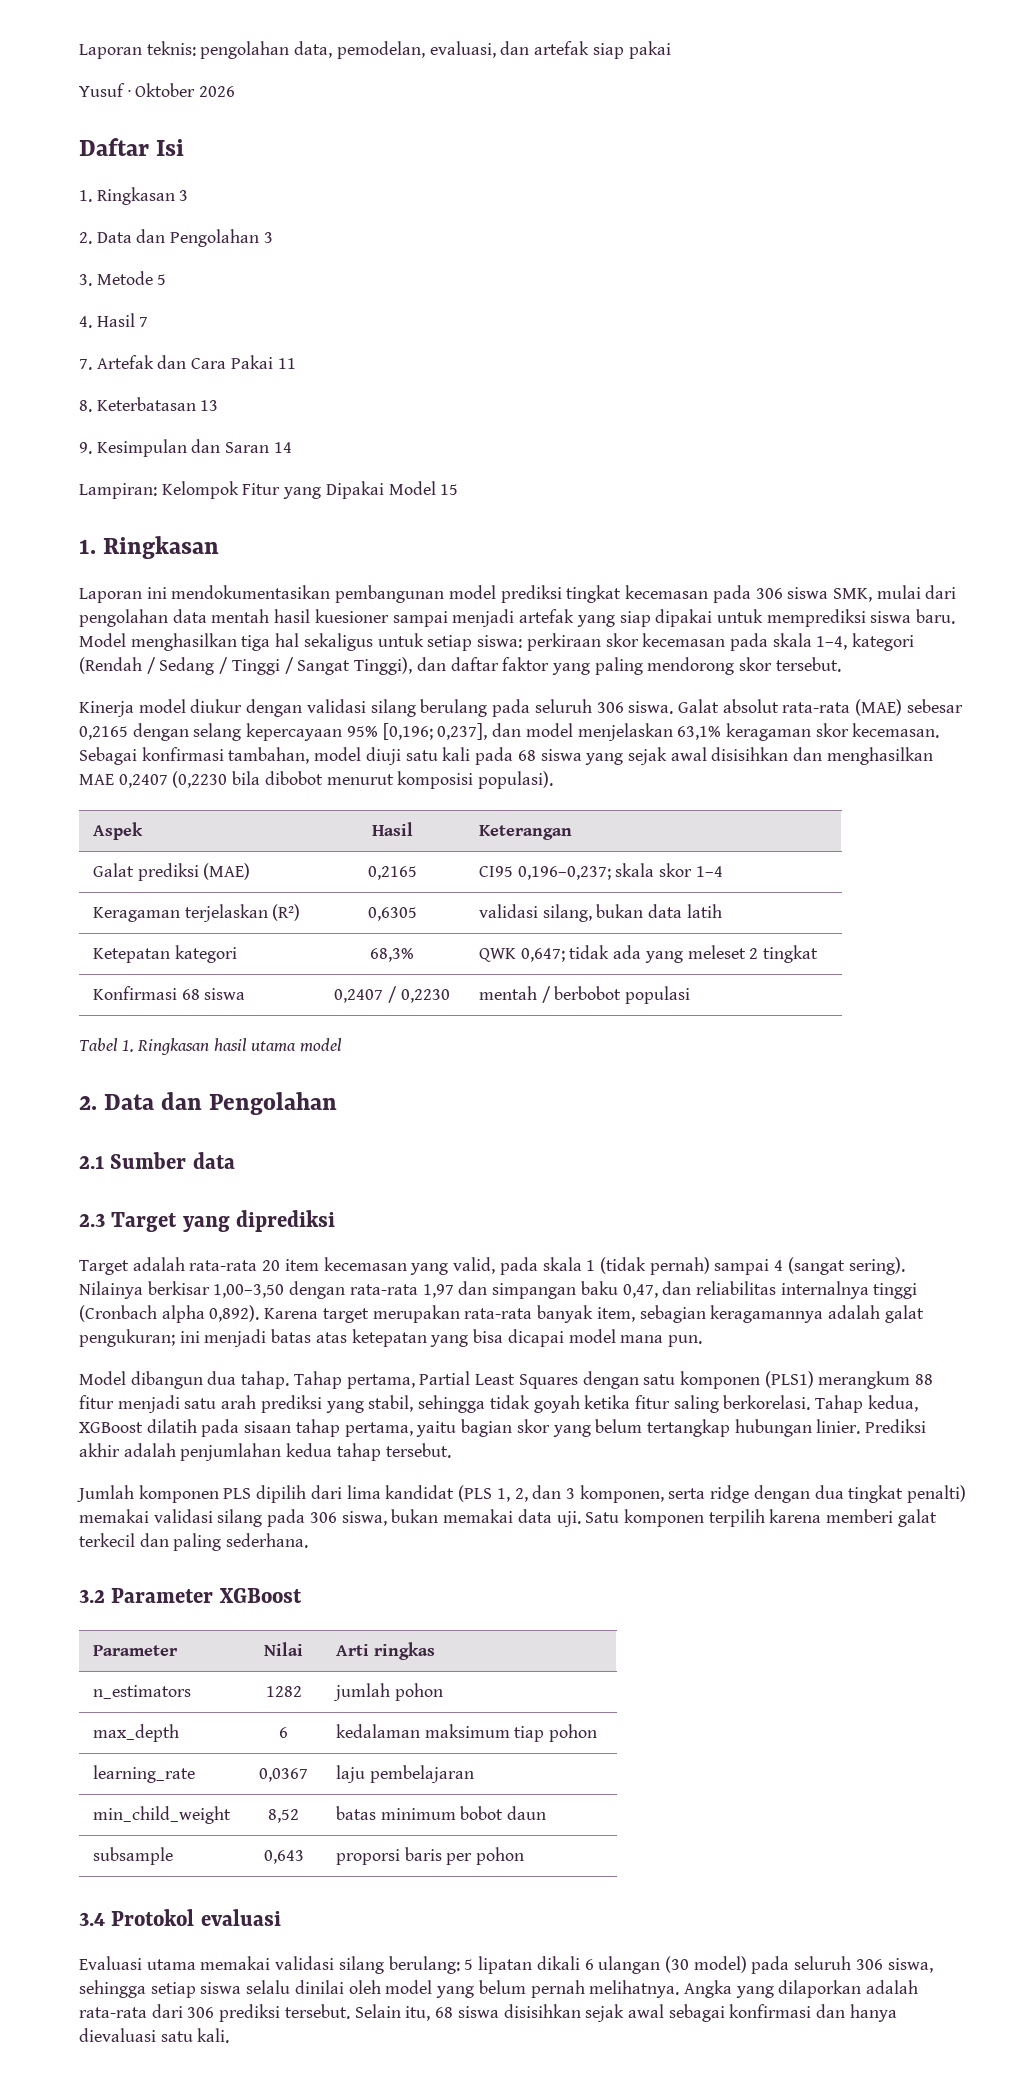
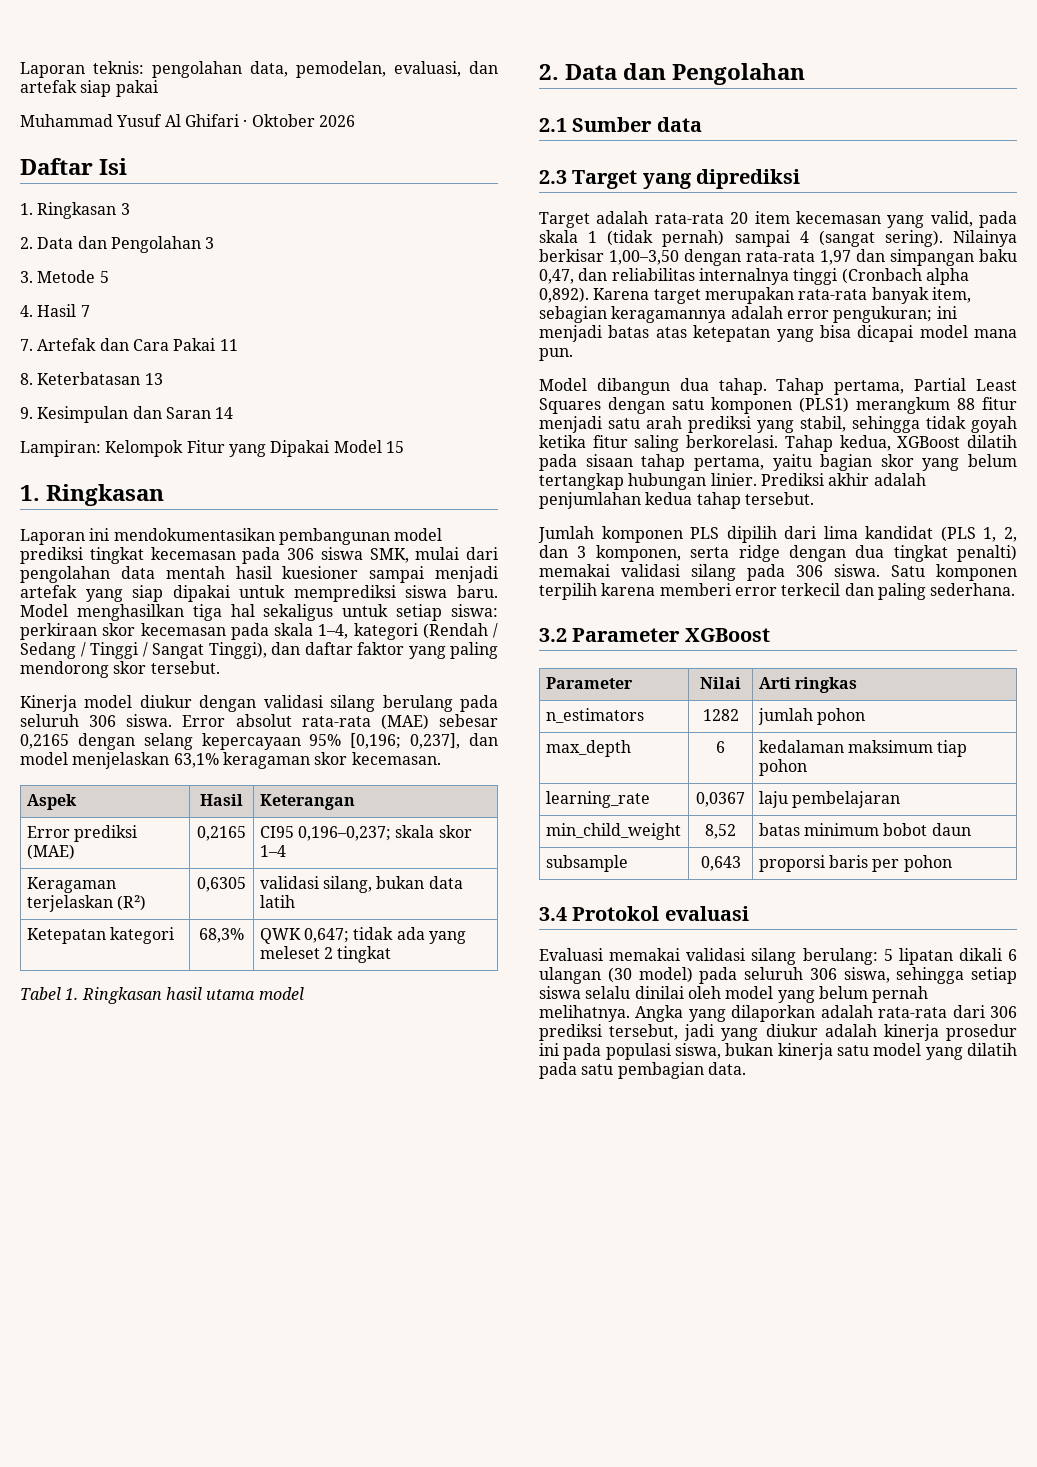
- Yusuf · Oktober 2026
+ Muhammad Yusuf Al Ghifari · Oktober 2026
- Galat absolut rata-rata (MAE) sebesar 0,2165 dengan selang kepercayaan 95% [0,196; 0,237], dan model menjelaskan 63,1% keragaman skor kecemasan. Sebagai konfirmasi tambahan, model diuji satu kali pada 68 siswa yang sejak awal disisihkan dan menghasilkan MAE 0,2407 (0,2230 bila dibobot menurut komposisi populasi).
+ Error absolut rata-rata (MAE) sebesar 0,2165 dengan selang kepercayaan 95% [0,196; 0,237], dan model menjelaskan 63,1% keragaman skor kecemasan.
- Galat prediksi (MAE) | 0,2165 | CI95 0,196–0,237; skala skor 1–4
+ Error prediksi (MAE) | 0,2165 | CI95 0,196–0,237; skala skor 1–4
- Konfirmasi 68 siswa | 0,2407 / 0,2230 | mentah / berbobot populasi
- Karena target merupakan rata-rata banyak item, sebagian keragamannya adalah galat pengukuran; ini menjadi batas atas ketepatan yang bisa dicapai model mana pun.
+ Karena target merupakan rata-rata banyak item, sebagian keragamannya adalah error pengukuran; ini menjadi batas atas ketepatan yang bisa dicapai model mana pun.
- Jumlah komponen PLS dipilih dari lima kandidat (PLS 1, 2, dan 3 komponen, serta ridge dengan dua tingkat penalti) memakai validasi silang pada 306 siswa, bukan memakai data uji.
+ Jumlah komponen PLS dipilih dari lima kandidat (PLS 1, 2, dan 3 komponen, serta ridge dengan dua tingkat penalti) memakai validasi silang pada 306 siswa.
- Satu komponen terpilih karena memberi galat terkecil dan paling sederhana.
+ Satu komponen terpilih karena memberi error terkecil dan paling sederhana.
- Evaluasi utama memakai validasi silang berulang: 5 lipatan dikali 6 ulangan (30 model) pada seluruh 306 siswa, sehingga setiap siswa selalu dinilai oleh model yang belum pernah melihatnya.
+ Evaluasi memakai validasi silang berulang: 5 lipatan dikali 6 ulangan (30 model) pada seluruh 306 siswa, sehingga setiap siswa selalu dinilai oleh model yang belum pernah melihatnya.
- Angka yang dilaporkan adalah rata-rata dari 306 prediksi tersebut. Selain itu, 68 siswa disisihkan sejak awal sebagai konfirmasi dan hanya dievaluasi satu kali.
+ Angka yang dilaporkan adalah rata-rata dari 306 prediksi tersebut, jadi yang diukur adalah kinerja prosedur ini pada populasi siswa, bukan kinerja satu model yang dilatih pada satu pembagian data.

